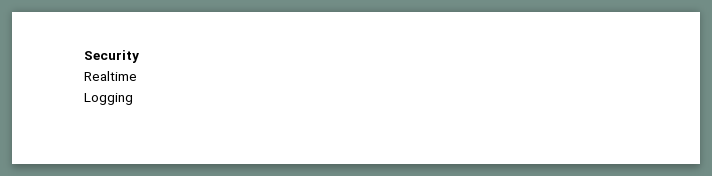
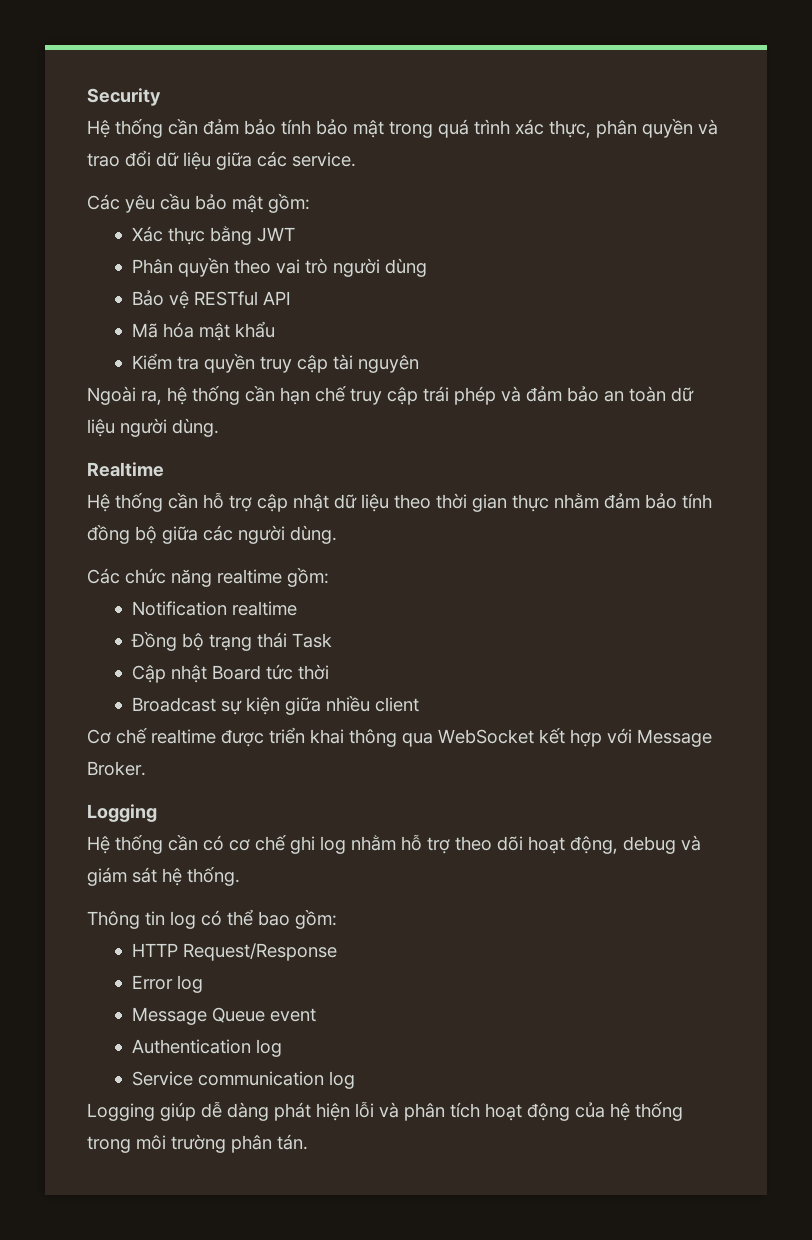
+ Hệ thống cần đảm bảo tính bảo mật trong quá trình xác thực, phân quyền và trao đổi dữ liệu giữa các service.
+ Các yêu cầu bảo mật gồm:
+ Xác thực bằng JWT
+ Phân quyền theo vai trò người dùng
+ Bảo vệ RESTful API
+ Mã hóa mật khẩu
+ Kiểm tra quyền truy cập tài nguyên
+ Ngoài ra, hệ thống cần hạn chế truy cập trái phép và đảm bảo an toàn dữ liệu người dùng.
  Realtime
+ Hệ thống cần hỗ trợ cập nhật dữ liệu theo thời gian thực nhằm đảm bảo tính đồng bộ giữa các người dùng.
+ Các chức năng realtime gồm:
+ Notification realtime
+ Đồng bộ trạng thái Task
+ Cập nhật Board tức thời
+ Broadcast sự kiện giữa nhiều client
+ Cơ chế realtime được triển khai thông qua WebSocket kết hợp với Message Broker.
  Logging
+ Hệ thống cần có cơ chế ghi log nhằm hỗ trợ theo dõi hoạt động, debug và giám sát hệ thống.
+ Thông tin log có thể bao gồm:
+ HTTP Request/Response
+ Error log
+ Message Queue event
+ Authentication log
+ Service communication log
+ Logging giúp dễ dàng phát hiện lỗi và phân tích hoạt động của hệ thống trong môi trường phân tán.

